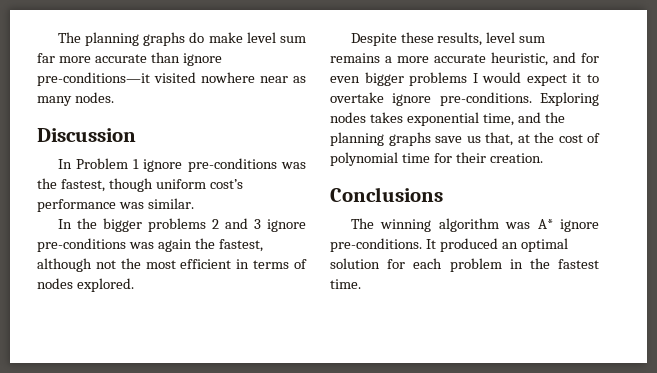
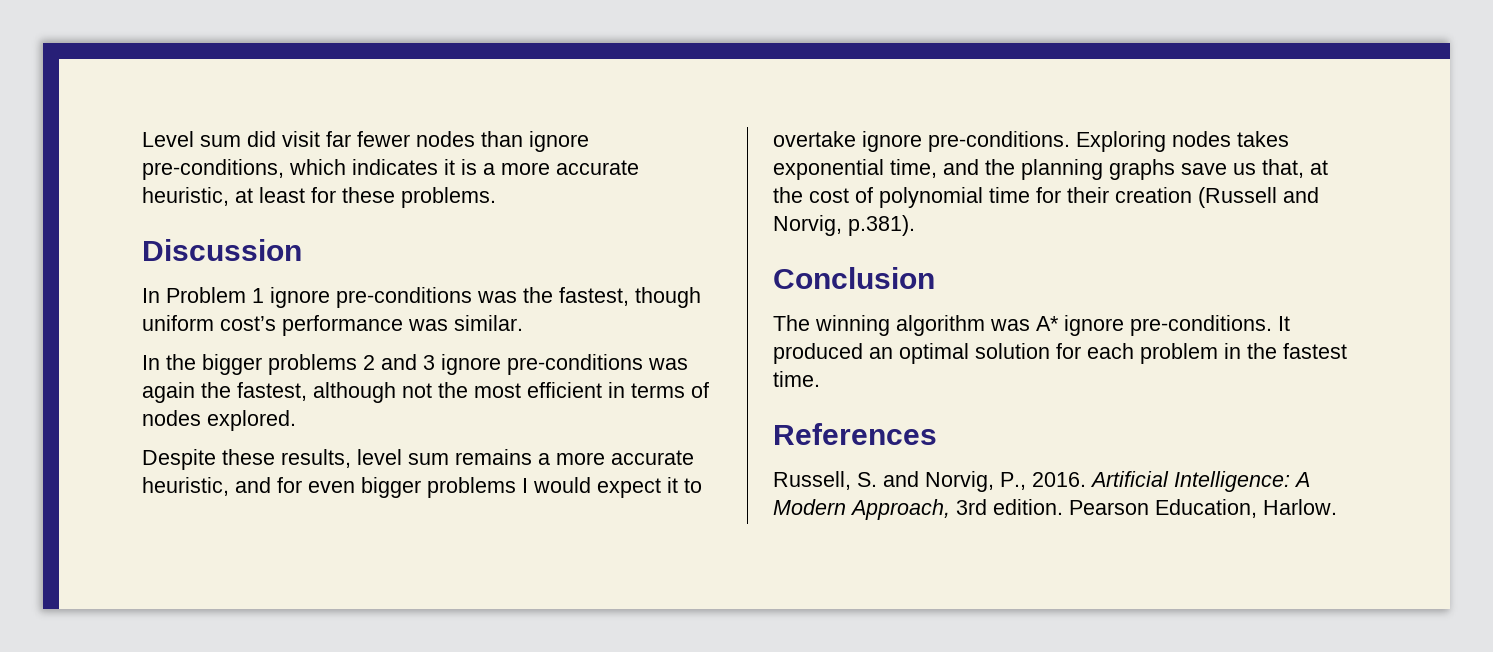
- The planning graphs do make level sum far more accurate than ignore pre-conditions—it visited nowhere near as many nodes.
+ Level sum did visit far fewer nodes than ignore pre-conditions, which indicates it is a more accurate heuristic, at least for these problems.
- Exploring nodes takes exponential time, and the planning graphs save us that, at the cost of polynomial time for their creation.
- Conclusions
+ Exploring nodes takes exponential time, and the planning graphs save us that, at the cost of polynomial time for their creation (Russell and Norvig, p.381).
+ Conclusion
+ References
+ Russell, S. and Norvig, P., 2016. Artificial Intelligence: A Modern Approach, 3rd edition. Pearson Education, Harlow.

